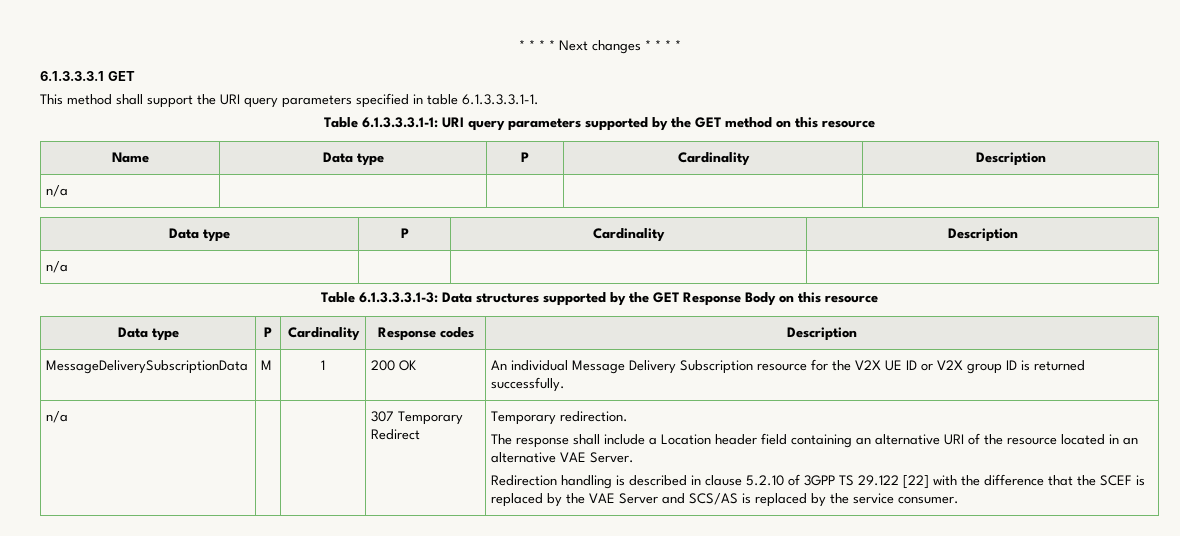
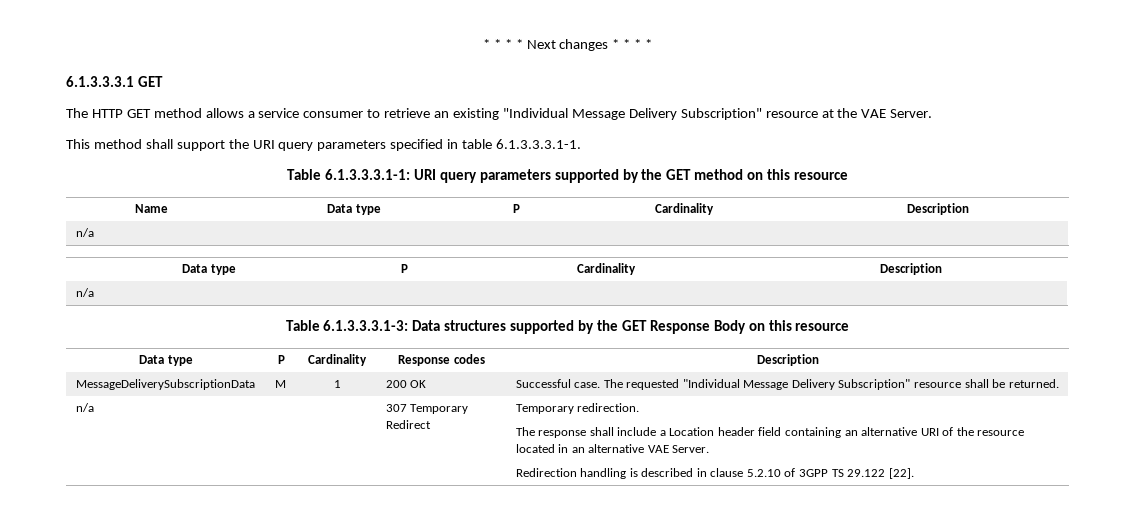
+ The HTTP GET method allows a service consumer to retrieve an existing "Individual Message Delivery Subscription" resource at the VAE Server.
- MessageDeliverySubscriptionData | M | 1 | 200 OK | An individual Message Delivery Subscription resource for the V2X UE ID or V2X group ID is returned successfully.
+ MessageDeliverySubscriptionData | M | 1 | 200 OK | Successful case. The requested "Individual Message Delivery Subscription" resource shall be returned.
- Redirection handling is described in clause 5.2.10 of 3GPP TS 29.122 [22] with the difference that the SCEF is replaced by the VAE Server and SCS/AS is replaced by the service consumer.
+ Redirection handling is described in clause 5.2.10 of 3GPP TS 29.122 [22].

